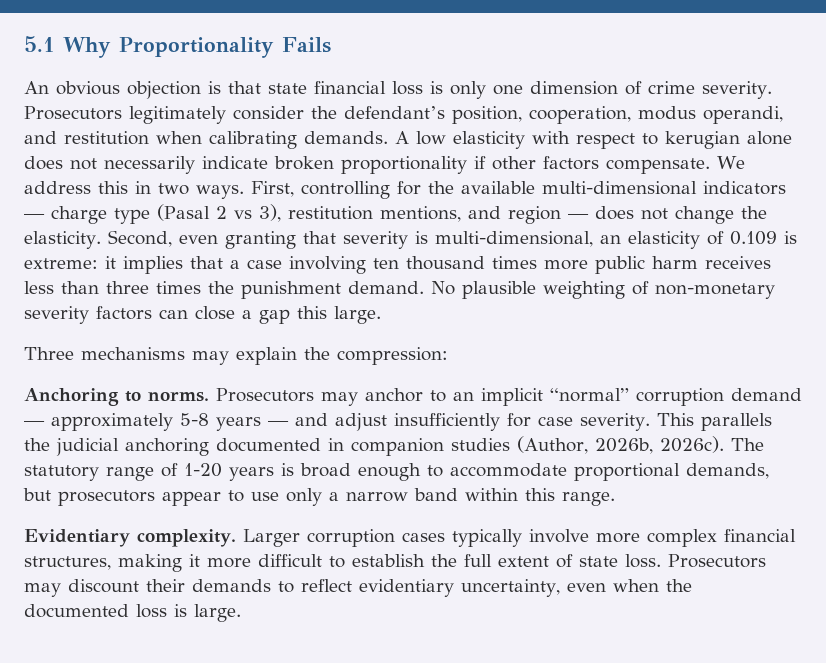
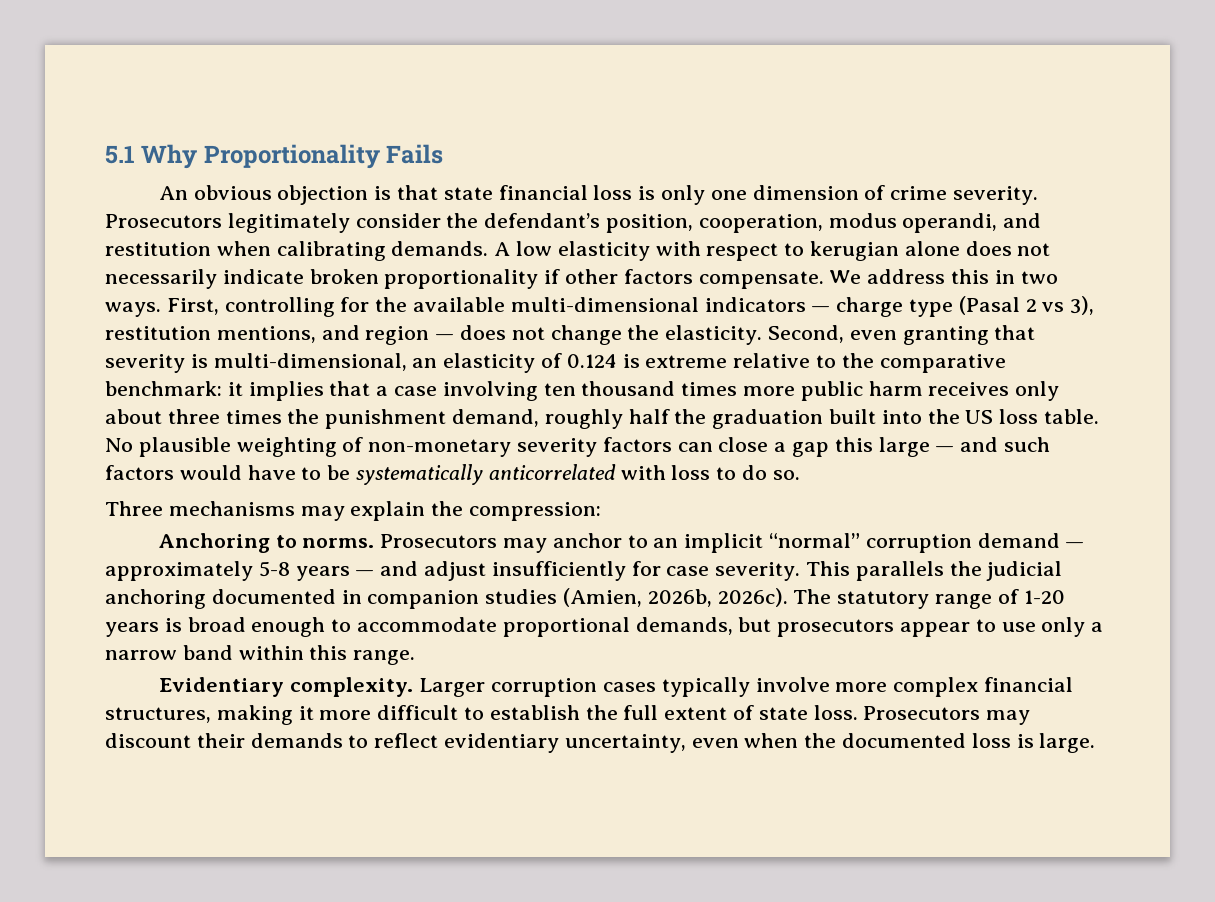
- Second, even granting that severity is multi-dimensional, an elasticity of 0.109 is extreme: it implies that a case involving ten thousand times more public harm receives less than three times the punishment demand.
+ Second, even granting that severity is multi-dimensional, an elasticity of 0.124 is extreme relative to the comparative benchmark: it implies that a case involving ten thousand times more public harm receives only about three times the punishment demand, roughly half the graduation built into the US loss table.
- No plausible weighting of non-monetary severity factors can close a gap this large.
+ No plausible weighting of non-monetary severity factors can close a gap this large — and such factors would have to be systematically anticorrelated with loss to do so.
- This parallels the judicial anchoring documented in companion studies (Author, 2026b, 2026c).
+ This parallels the judicial anchoring documented in companion studies (Amien, 2026b, 2026c).

